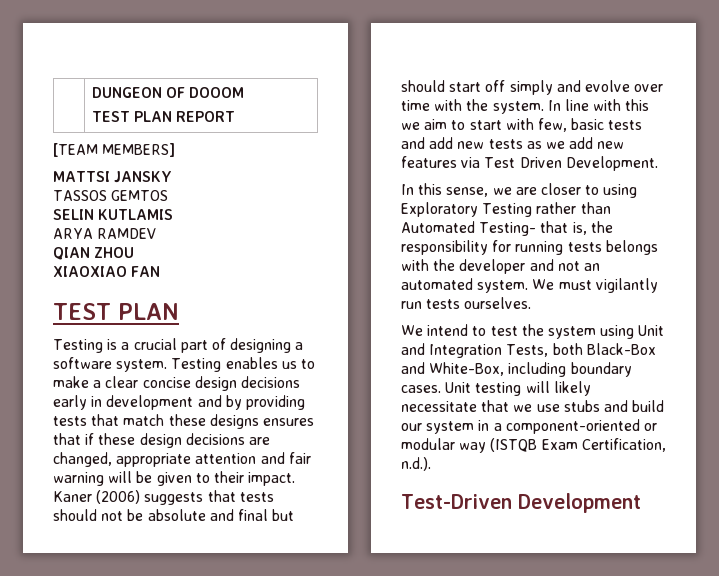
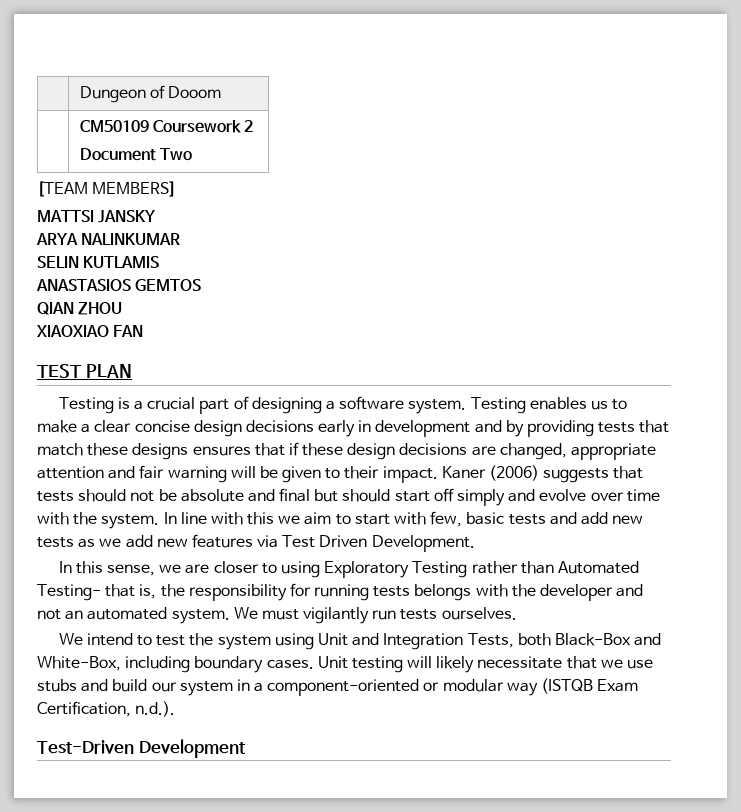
- | DUNGEON OF DOOOM
- TEST PLAN REPORT
+ | Dungeon of Dooom
+ | CM50109 Coursework 2
+ Document Two
- TASSOS GEMTOS
+ ARYA NALINKUMAR
- ARYA RAMDEV
+ ANASTASIOS GEMTOS

